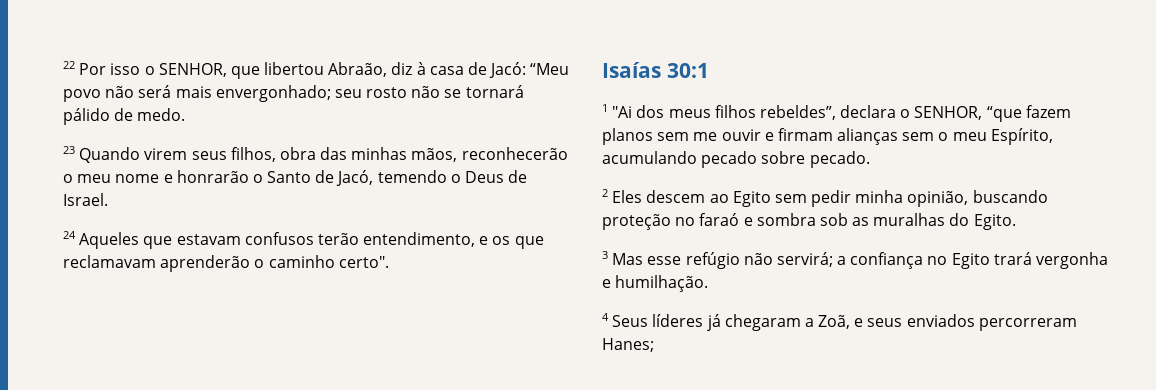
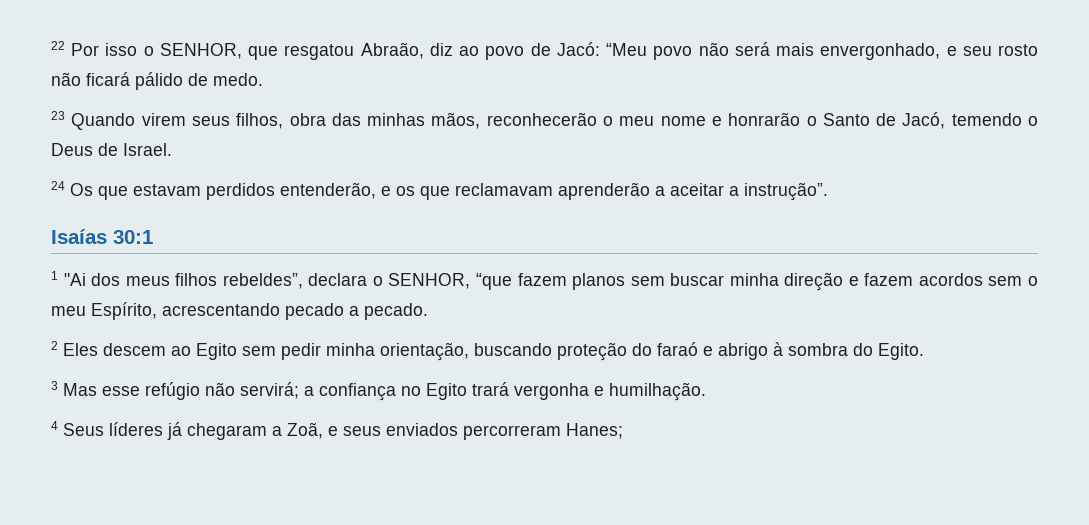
- 22 Por isso o SENHOR, que libertou Abraão, diz à casa de Jacó: “Meu povo não será mais envergonhado; seu rosto não se tornará pálido de medo.
+ 22 Por isso o SENHOR, que resgatou Abraão, diz ao povo de Jacó: “Meu povo não será mais envergonhado, e seu rosto não ficará pálido de medo.
- 24 Aqueles que estavam confusos terão entendimento, e os que reclamavam aprenderão o caminho certo".
+ 24 Os que estavam perdidos entenderão, e os que reclamavam aprenderão a aceitar a instrução”.
- 1 "Ai dos meus filhos rebeldes”, declara o SENHOR, “que fazem planos sem me ouvir e firmam alianças sem o meu Espírito, acumulando pecado sobre pecado.
+ 1 "Ai dos meus filhos rebeldes”, declara o SENHOR, “que fazem planos sem buscar minha direção e fazem acordos sem o meu Espírito, acrescentando pecado a pecado.
- 2 Eles descem ao Egito sem pedir minha opinião, buscando proteção no faraó e sombra sob as muralhas do Egito.
+ 2 Eles descem ao Egito sem pedir minha orientação, buscando proteção do faraó e abrigo à sombra do Egito.

